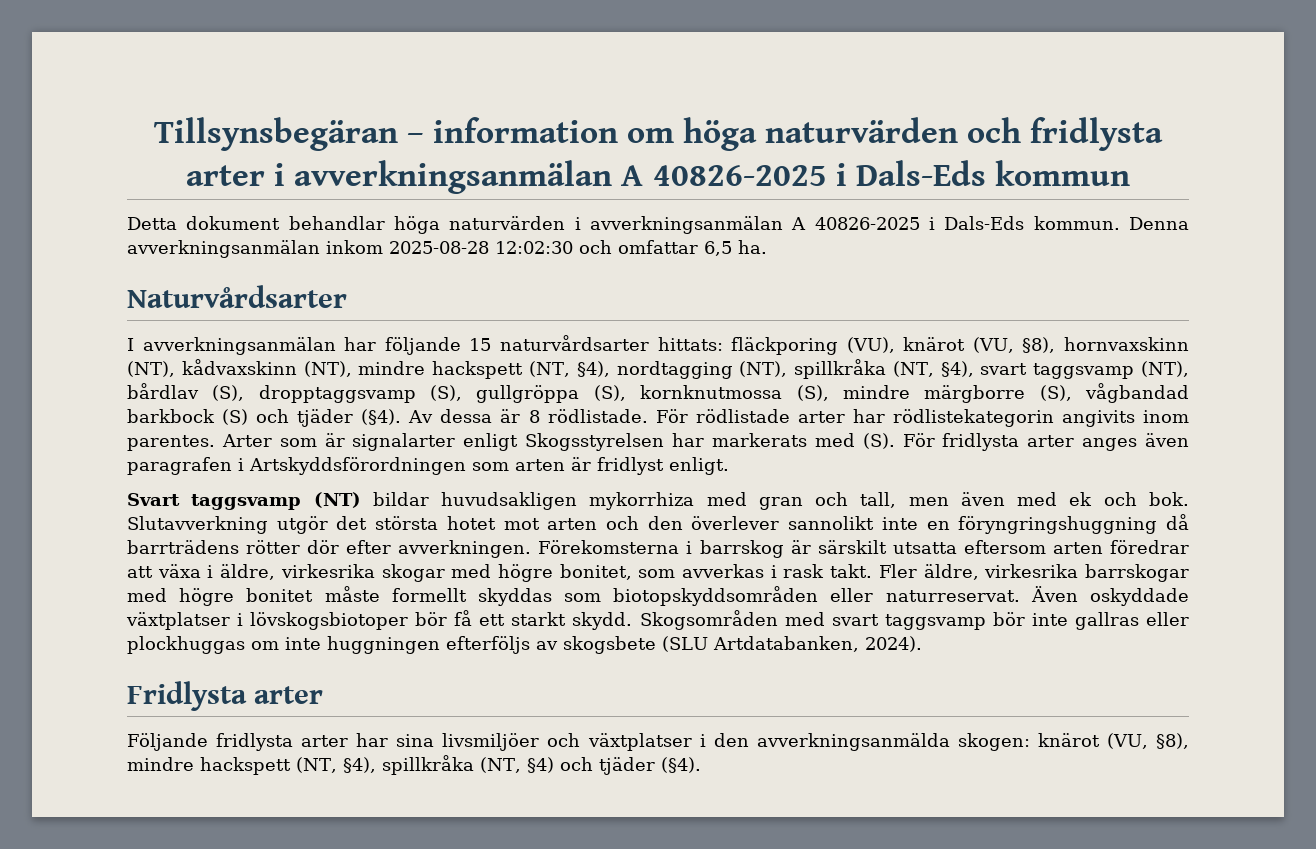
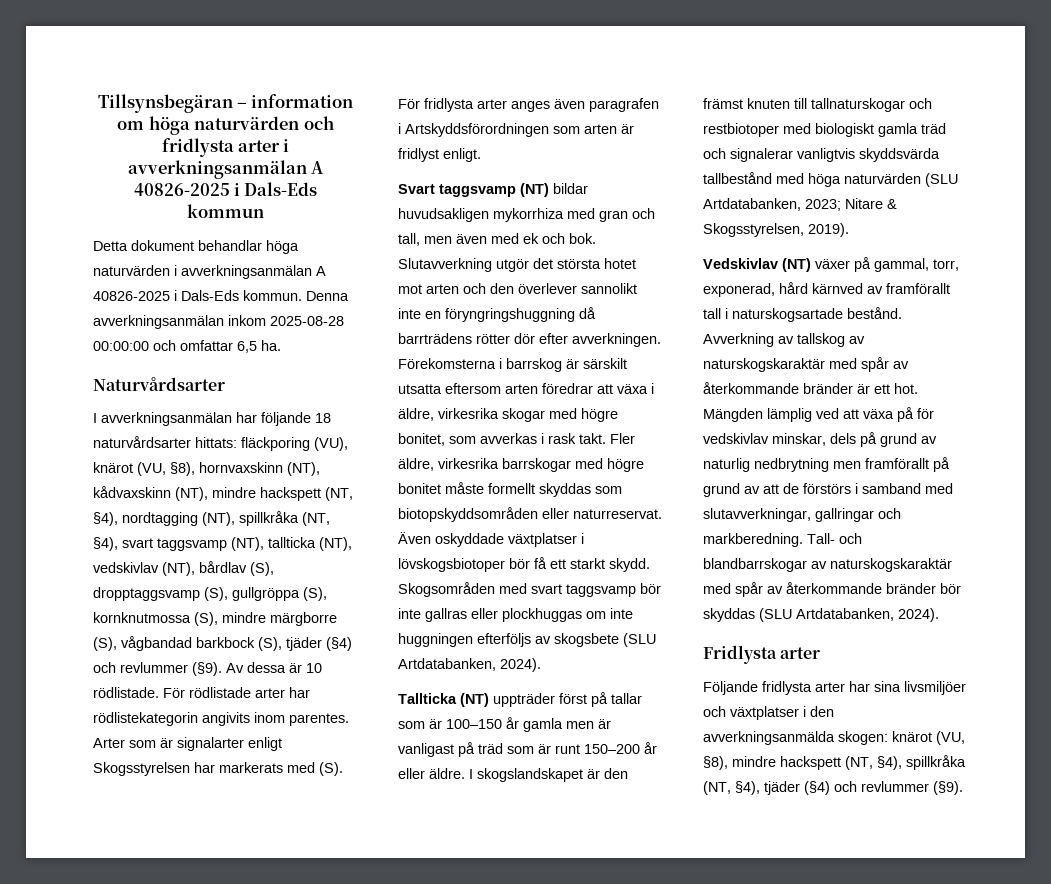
- Denna avverkningsanmälan inkom 2025-08-28 12:02:30 och omfattar 6,5 ha.
+ Denna avverkningsanmälan inkom 2025-08-28 00:00:00 och omfattar 6,5 ha.
- I avverkningsanmälan har följande 15 naturvårdsarter hittats: fläckporing (VU), knärot (VU, §8), hornvaxskinn (NT), kådvaxskinn (NT), mindre hackspett (NT, §4), nordtagging (NT), spillkråka (NT, §4), svart taggsvamp (NT), bårdlav (S), dropptaggsvamp (S), gullgröppa (S), kornknutmossa (S), mindre märgborre (S), vågbandad barkbock (S) och tjäder (§4).
+ I avverkningsanmälan har följande 18 naturvårdsarter hittats: fläckporing (VU), knärot (VU, §8), hornvaxskinn (NT), kådvaxskinn (NT), mindre hackspett (NT, §4), nordtagging (NT), spillkråka (NT, §4), svart taggsvamp (NT), tallticka (NT), vedskivlav (NT), bårdlav (S), dropptaggsvamp (S), gullgröppa (S), kornknutmossa (S), mindre märgborre (S), vågbandad barkbock (S), tjäder (§4) och revlummer (§9).
- Av dessa är 8 rödlistade.
+ Av dessa är 10 rödlistade.
+ Tallticka (NT) uppträder först på tallar som är 100–150 år gamla men är vanligast på träd som är runt 150–200 år eller äldre. I skogslandskapet är den främst knuten till tallnaturskogar och restbiotoper med biologiskt gamla träd och signalerar vanligtvis skyddsvärda tallbestånd med höga naturvärden (SLU Artdatabanken, 2023; Nitare & Skogsstyrelsen, 2019).
+ Vedskivlav (NT) växer på gammal, torr, exponerad, hård kärnved av framförallt tall i naturskogsartade bestånd. Avverkning av tallskog av naturskogskaraktär med spår av återkommande bränder är ett hot. Mängden lämplig ved att växa på för vedskivlav minskar, dels på grund av naturlig nedbrytning men framförallt på grund av att de förstörs i samband med slutavverkningar, gallringar och markberedning. Tall- och blandbarrskogar av naturskogskaraktär med spår av återkommande bränder bör skyddas (SLU Artdatabanken, 2024).
- Följande fridlysta arter har sina livsmiljöer och växtplatser i den avverkningsanmälda skogen: knärot (VU, §8), mindre hackspett (NT, §4), spillkråka (NT, §4) och tjäder (§4).
+ Följande fridlysta arter har sina livsmiljöer och växtplatser i den avverkningsanmälda skogen: knärot (VU, §8), mindre hackspett (NT, §4), spillkråka (NT, §4), tjäder (§4) och revlummer (§9).

